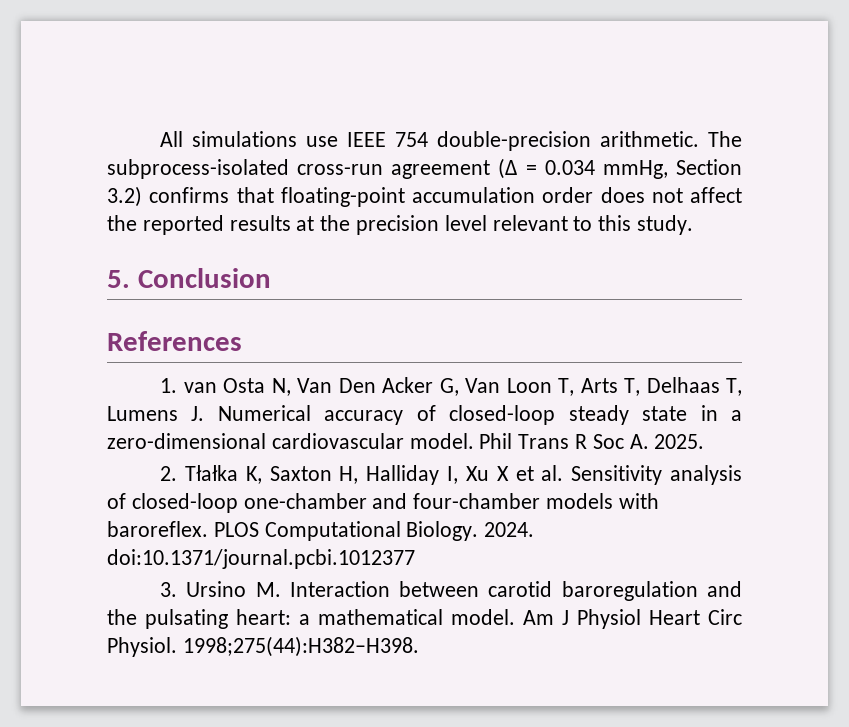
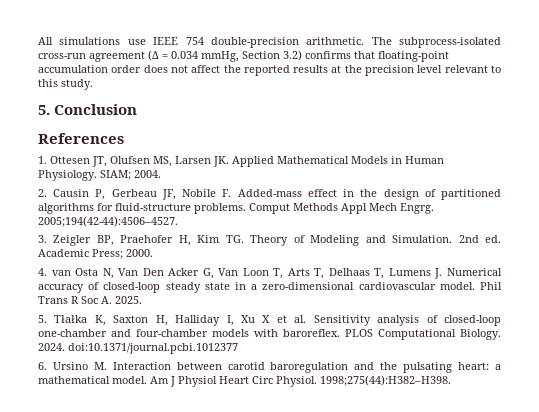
- 1. van Osta N, Van Den Acker G, Van Loon T, Arts T, Delhaas T, Lumens J. Numerical accuracy of closed-loop steady state in a zero-dimensional cardiovascular model.
+ 1. Ottesen JT, Olufsen MS, Larsen JK. Applied Mathematical Models in Human Physiology. SIAM; 2004.
+ 2. Causin P, Gerbeau JF, Nobile F. Added-mass effect in the design of partitioned algorithms for fluid-structure problems. Comput Methods Appl Mech Engrg. 2005;194(42-44):4506–4527.
+ 3. Zeigler BP, Praehofer H, Kim TG. Theory of Modeling and Simulation. 2nd ed. Academic Press; 2000.
+ 4. van Osta N, Van Den Acker G, Van Loon T, Arts T, Delhaas T, Lumens J. Numerical accuracy of closed-loop steady state in a zero-dimensional cardiovascular model.
- 2. Tłałka K, Saxton H, Halliday I, Xu X et al. Sensitivity analysis of closed-loop one-chamber and four-chamber models with baroreflex.
+ 5. Tłałka K, Saxton H, Halliday I, Xu X et al. Sensitivity analysis of closed-loop one-chamber and four-chamber models with baroreflex.
- 3. Ursino M. Interaction between carotid baroregulation and the pulsating heart: a mathematical model.
+ 6. Ursino M. Interaction between carotid baroregulation and the pulsating heart: a mathematical model.

